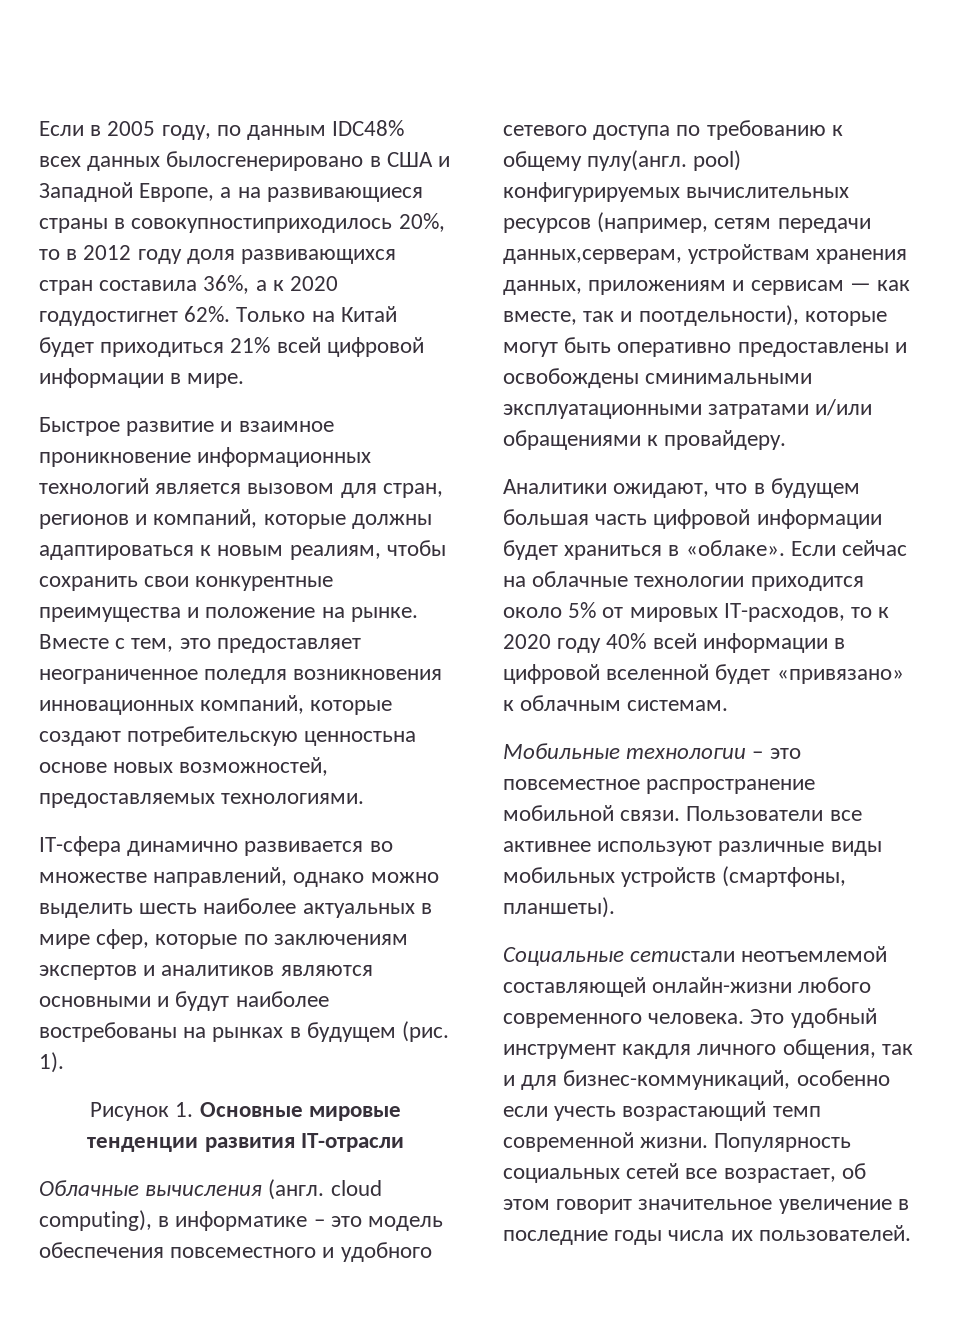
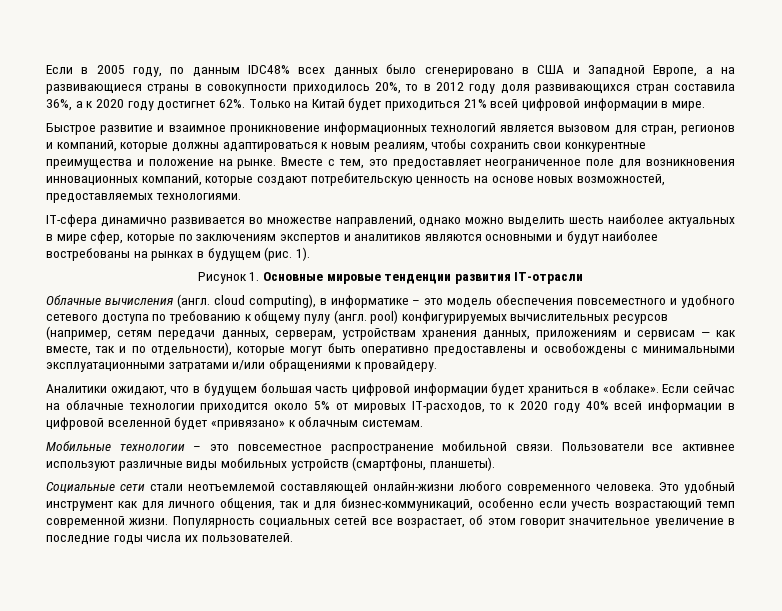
- Если в 2005 году, по данным IDC48% всех данных былосгенерировано в США и Западной Европе, а на развивающиеся страны в совокупностиприходилось 20%, то в 2012 году доля развивающихся стран составила 36%, а к 2020 годудостигнет 62%.
+ Если в 2005 году, по данным IDC48% всех данных было сгенерировано в США и Западной Европе, а на развивающиеся страны в совокупности приходилось 20%, то в 2012 году доля развивающихся стран составила 36%, а к 2020 году достигнет 62%.
- Вместе с тем, это предоставляет неограниченное поледля возникновения инновационных компаний, которые создают потребительскую ценностьна основе новых возможностей, предоставляемых технологиями.
+ Вместе с тем, это предоставляет неограниченное поле для возникновения инновационных компаний, которые создают потребительскую ценность на основе новых возможностей, предоставляемых технологиями.
- Облачные вычисления (англ. cloud computing), в информатике – это модель обеспечения повсеместного и удобного сетевого доступа по требованию к общему пулу(англ. pool) конфигурируемых вычислительных ресурсов (например, сетям передачи данных,серверам, устройствам хранения данных, приложениям и сервисам — как вместе, так и поотдельности), которые могут быть оперативно предоставлены и освобождены сминимальными эксплуатационными затратами и/или обращениями к провайдеру.
+ Облачные вычисления (англ. cloud computing), в информатике – это модель обеспечения повсеместного и удобного сетевого доступа по требованию к общему пулу (англ. pool) конфигурируемых вычислительных ресурсов (например, сетям передачи данных, серверам, устройствам хранения данных, приложениям и сервисам — как вместе, так и по отдельности), которые могут быть оперативно предоставлены и освобождены с минимальными эксплуатационными затратами и/или обращениями к провайдеру.
- Социальные сетистали неотъемлемой составляющей онлайн-жизни любого современного человека.
+ Социальные сети стали неотъемлемой составляющей онлайн-жизни любого современного человека.
- Это удобный инструмент какдля личного общения, так и для бизнес-коммуникаций, особенно если учесть возрастающий темп современной жизни.
+ Это удобный инструмент как для личного общения, так и для бизнес-коммуникаций, особенно если учесть возрастающий темп современной жизни.

